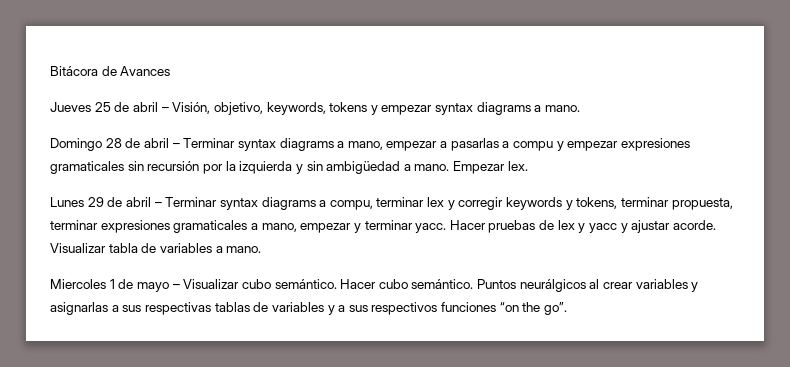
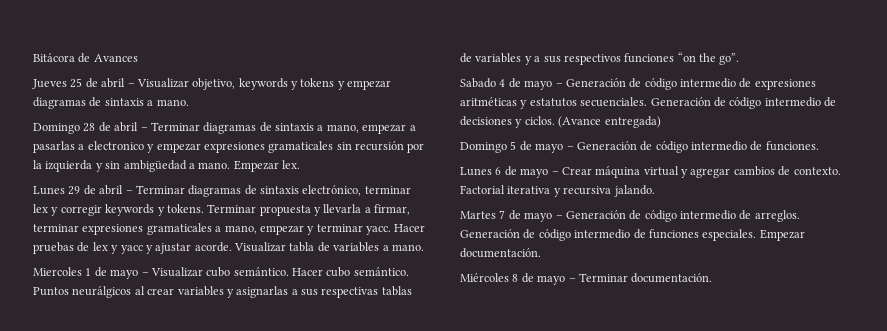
- Jueves 25 de abril – Visión, objetivo, keywords, tokens y empezar syntax diagrams a mano.
+ Jueves 25 de abril – Visualizar objetivo, keywords y tokens y empezar diagramas de sintaxis a mano.
- Domingo 28 de abril – Terminar syntax diagrams a mano, empezar a pasarlas a compu y empezar expresiones gramaticales sin recursión por la izquierda y sin ambigüedad a mano.
+ Domingo 28 de abril – Terminar diagramas de sintaxis a mano, empezar a pasarlas a electronico y empezar expresiones gramaticales sin recursión por la izquierda y sin ambigüedad a mano.
- Lunes 29 de abril – Terminar syntax diagrams a compu, terminar lex y corregir keywords y tokens, terminar propuesta, terminar expresiones gramaticales a mano, empezar y terminar yacc.
+ Lunes 29 de abril – Terminar diagramas de sintaxis electrónico, terminar lex y corregir keywords y tokens. Terminar propuesta y llevarla a firmar, terminar expresiones gramaticales a mano, empezar y terminar yacc.
+ Sabado 4 de mayo – Generación de código intermedio de expresiones aritméticas y estatutos secuenciales. Generación de código intermedio de decisiones y ciclos. (Avance entregada)
+ Domingo 5 de mayo – Generación de código intermedio de funciones.
+ Lunes 6 de mayo – Crear máquina virtual y agregar cambios de contexto. Factorial iterativa y recursiva jalando.
+ Martes 7 de mayo – Generación de código intermedio de arreglos. Generación de código intermedio de funciones especiales. Empezar documentación.
+ Miércoles 8 de mayo – Terminar documentación.

